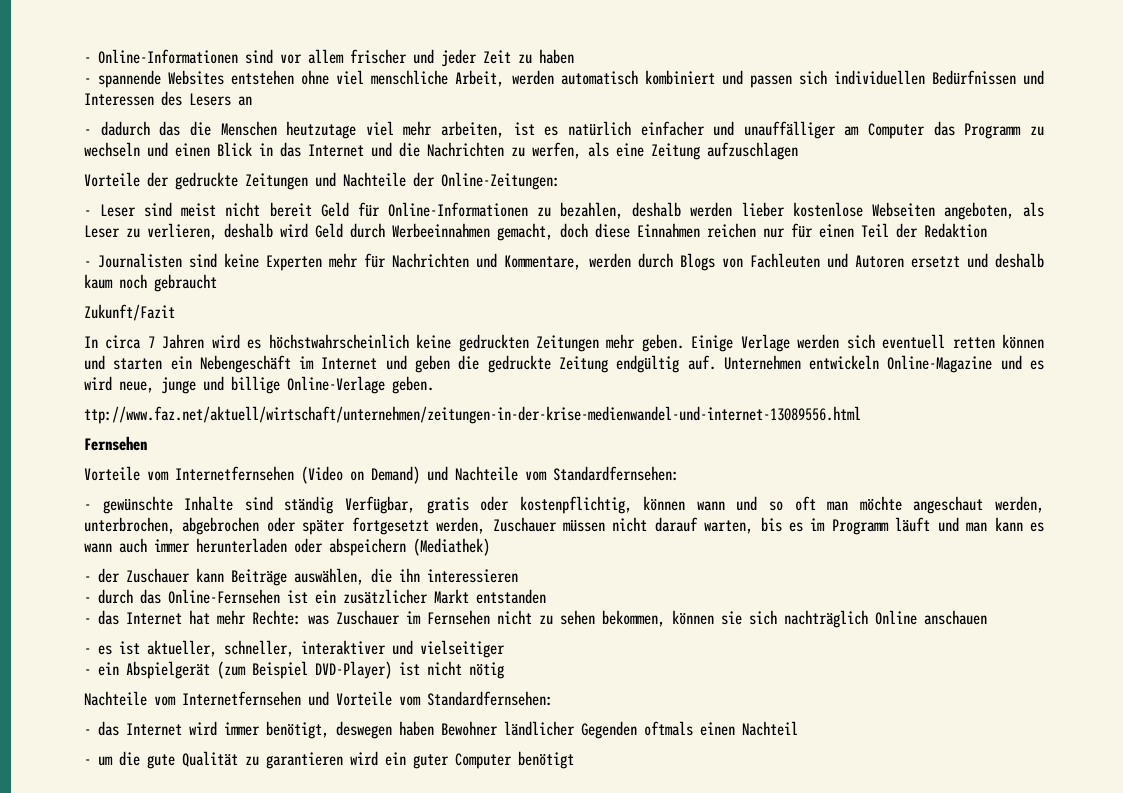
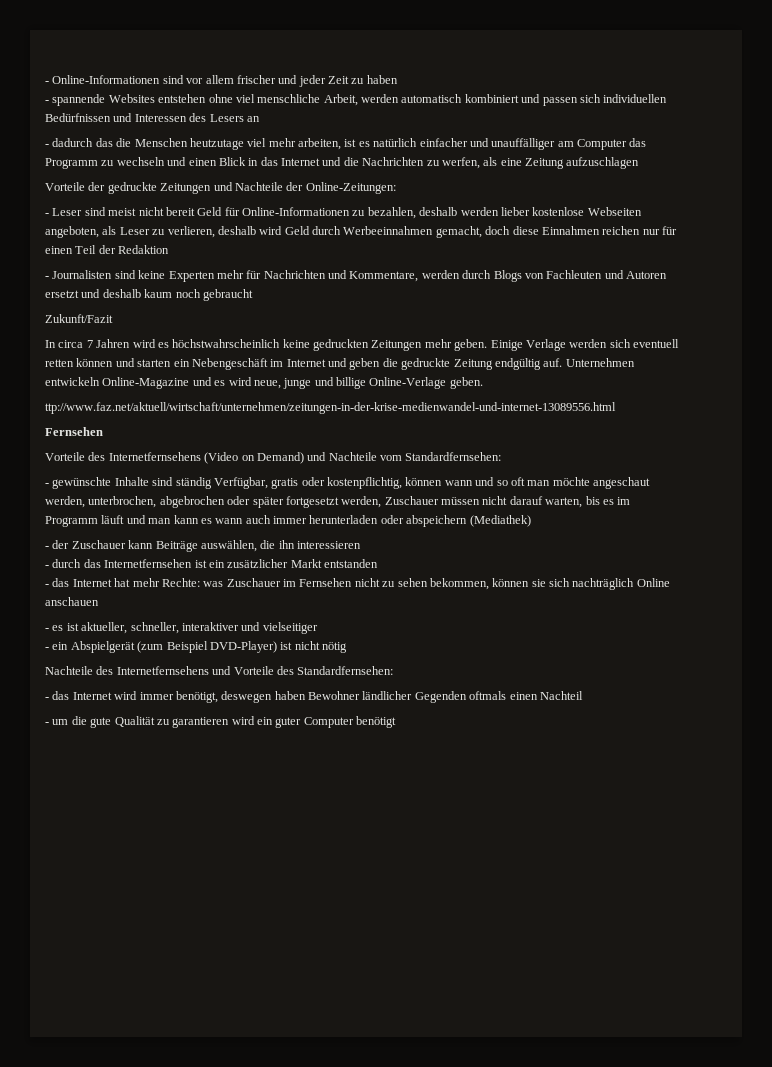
- Vorteile vom Internetfernsehen (Video on Demand) und Nachteile vom Standardfernsehen:
+ Vorteile des Internetfernsehens (Video on Demand) und Nachteile vom Standardfernsehen:
- - durch das Online-Fernsehen ist ein zusätzlicher Markt entstanden
+ - durch das Internetfernsehen ist ein zusätzlicher Markt entstanden
- Nachteile vom Internetfernsehen und Vorteile vom Standardfernsehen:
+ Nachteile des Internetfernsehens und Vorteile des Standardfernsehen:

